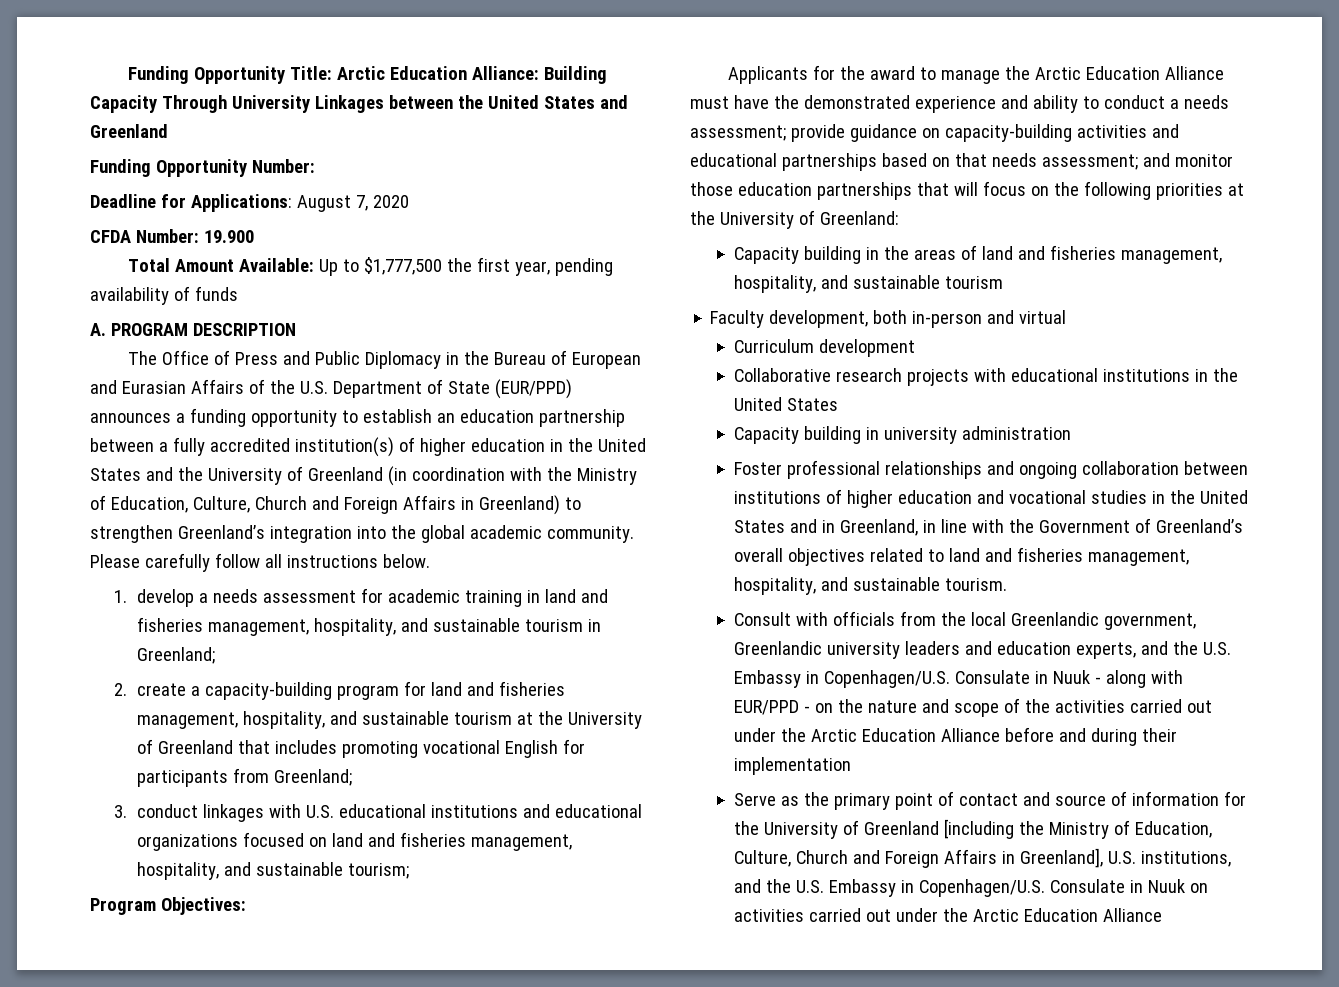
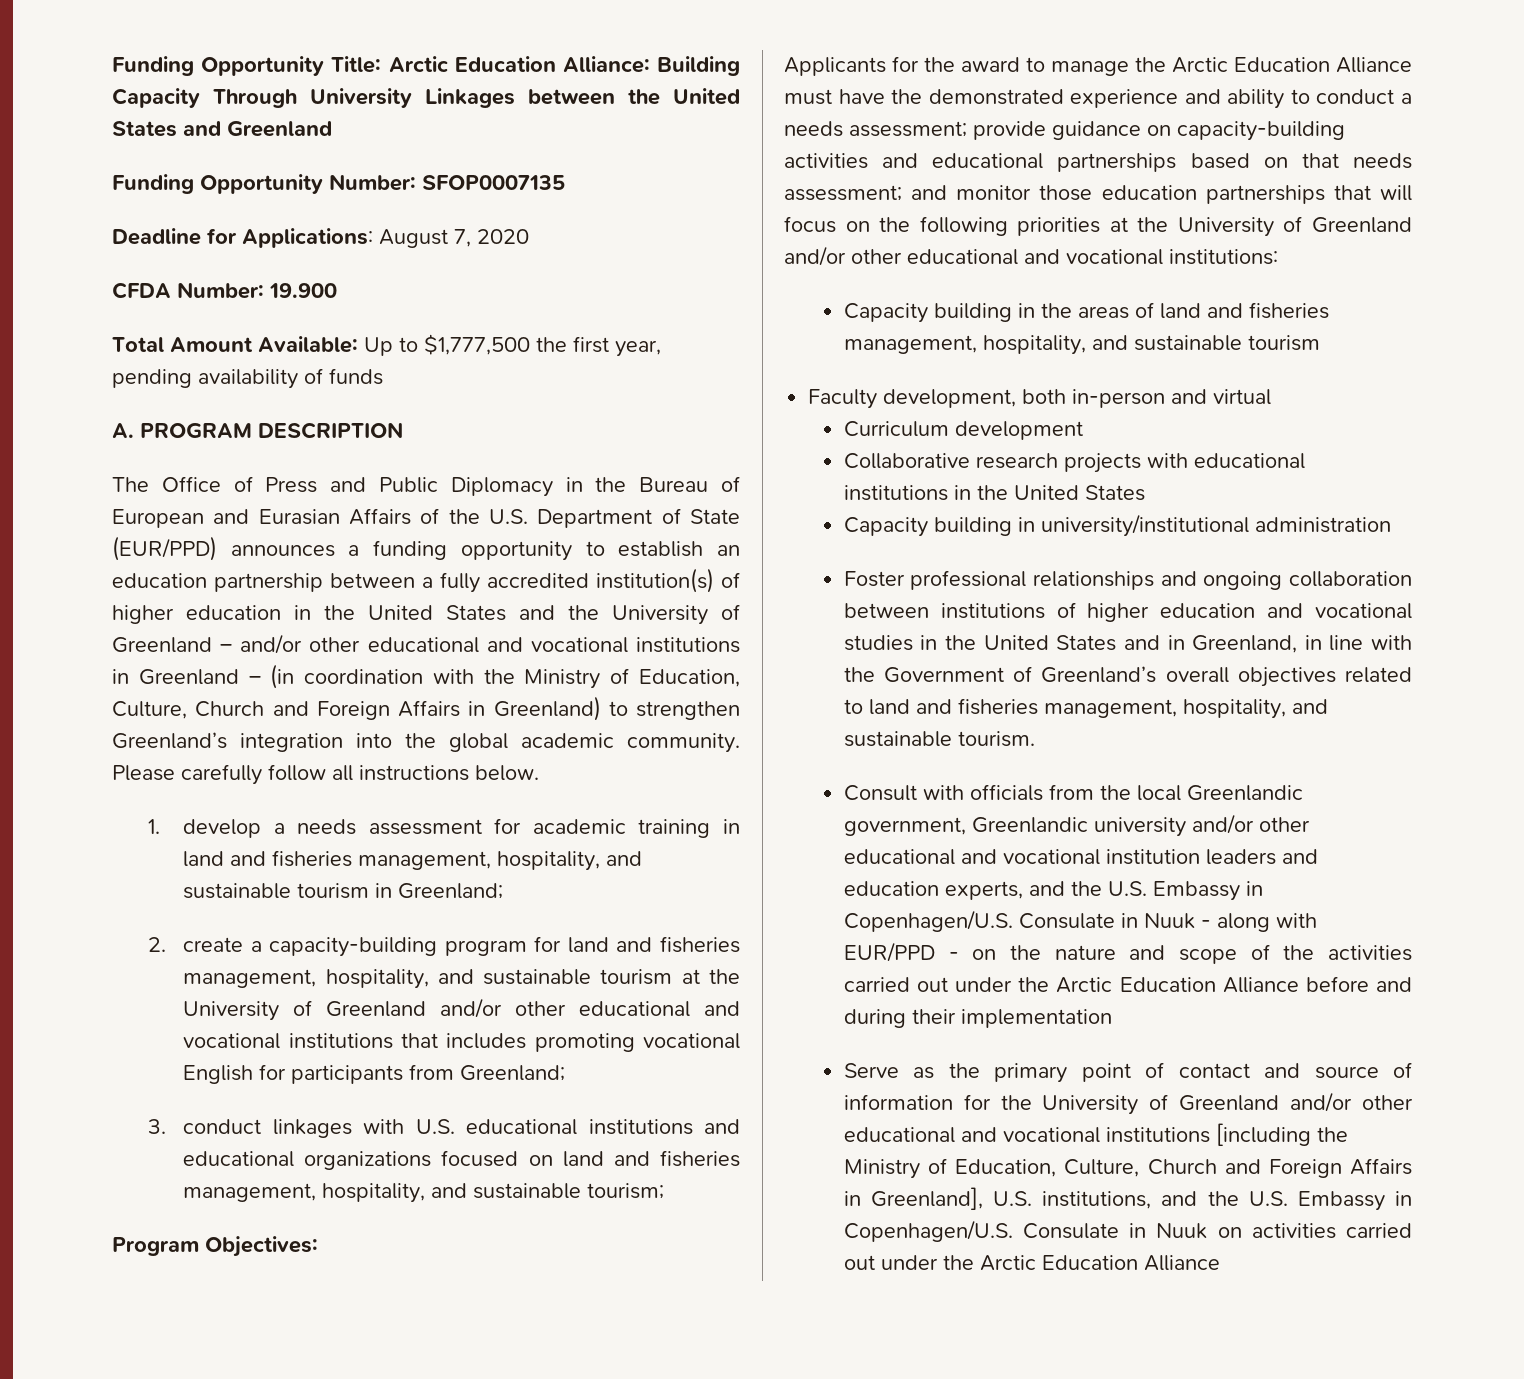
- Funding Opportunity Number:
+ Funding Opportunity Number: SFOP0007135
- The Office of Press and Public Diplomacy in the Bureau of European and Eurasian Affairs of the U.S. Department of State (EUR/PPD) announces a funding opportunity to establish an education partnership between a fully accredited institution(s) of higher education in the United States and the University of Greenland (in coordination with the Ministry of Education, Culture, Church and Foreign Affairs in Greenland) to strengthen Greenland’s integration into the global academic community.
+ The Office of Press and Public Diplomacy in the Bureau of European and Eurasian Affairs of the U.S. Department of State (EUR/PPD) announces a funding opportunity to establish an education partnership between a fully accredited institution(s) of higher education in the United States and the University of Greenland – and/or other educational and vocational institutions in Greenland – (in coordination with the Ministry of Education, Culture, Church and Foreign Affairs in Greenland) to strengthen Greenland’s integration into the global academic community.
- 2. create a capacity-building program for land and fisheries management, hospitality, and sustainable tourism at the University of Greenland that includes promoting vocational English for participants from Greenland;
+ 2. create a capacity-building program for land and fisheries management, hospitality, and sustainable tourism at the University of Greenland and/or other educational and vocational institutions that includes promoting vocational English for participants from Greenland;
- Applicants for the award to manage the Arctic Education Alliance must have the demonstrated experience and ability to conduct a needs assessment; provide guidance on capacity-building activities and educational partnerships based on that needs assessment; and monitor those education partnerships that will focus on the following priorities at the University of Greenland:
+ Applicants for the award to manage the Arctic Education Alliance must have the demonstrated experience and ability to conduct a needs assessment; provide guidance on capacity-building activities and educational partnerships based on that needs assessment; and monitor those education partnerships that will focus on the following priorities at the University of Greenland and/or other educational and vocational institutions:
- Capacity building in university administration
+ Capacity building in university/institutional administration
- Consult with officials from the local Greenlandic government, Greenlandic university leaders and education experts, and the U.S. Embassy in Copenhagen/U.S. Consulate in Nuuk - along with EUR/PPD - on the nature and scope of the activities carried out under the Arctic Education Alliance before and during their implementation
+ Consult with officials from the local Greenlandic government, Greenlandic university and/or other educational and vocational institution leaders and education experts, and the U.S. Embassy in Copenhagen/U.S. Consulate in Nuuk - along with EUR/PPD - on the nature and scope of the activities carried out under the Arctic Education Alliance before and during their implementation
- Serve as the primary point of contact and source of information for the University of Greenland [including the Ministry of Education, Culture, Church and Foreign Affairs in Greenland], U.S. institutions, and the U.S. Embassy in Copenhagen/U.S. Consulate in Nuuk on activities carried out under the Arctic Education Alliance
+ Serve as the primary point of contact and source of information for the University of Greenland and/or other educational and vocational institutions [including the Ministry of Education, Culture, Church and Foreign Affairs in Greenland], U.S. institutions, and the U.S. Embassy in Copenhagen/U.S. Consulate in Nuuk on activities carried out under the Arctic Education Alliance

